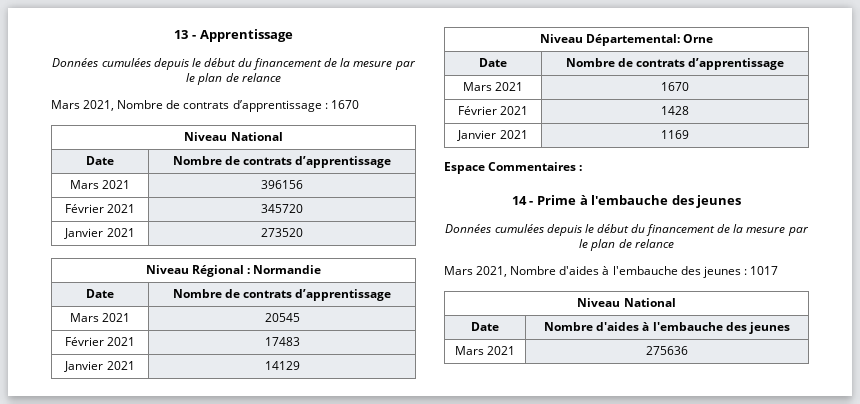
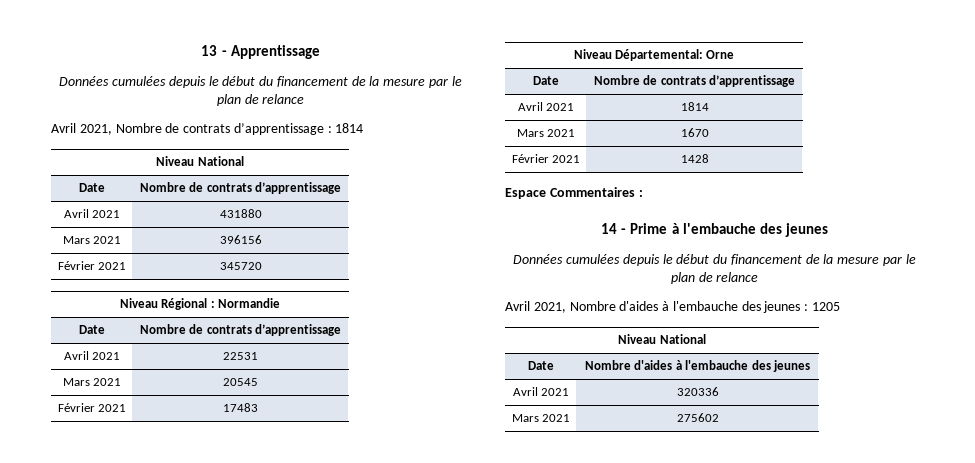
- Mars 2021, Nombre de contrats d’apprentissage : 1670
+ Avril 2021, Nombre de contrats d’apprentissage : 1814
+ Avril 2021 | 431880
- Janvier 2021 | 273520
+ Avril 2021 | 22531
- Janvier 2021 | 14129
+ Avril 2021 | 1814
- Janvier 2021 | 1169
- Mars 2021, Nombre d'aides à l'embauche des jeunes : 1017
+ Avril 2021, Nombre d'aides à l'embauche des jeunes : 1205
- Mars 2021 | 275636
+ Avril 2021 | 320336
+ Mars 2021 | 275602

